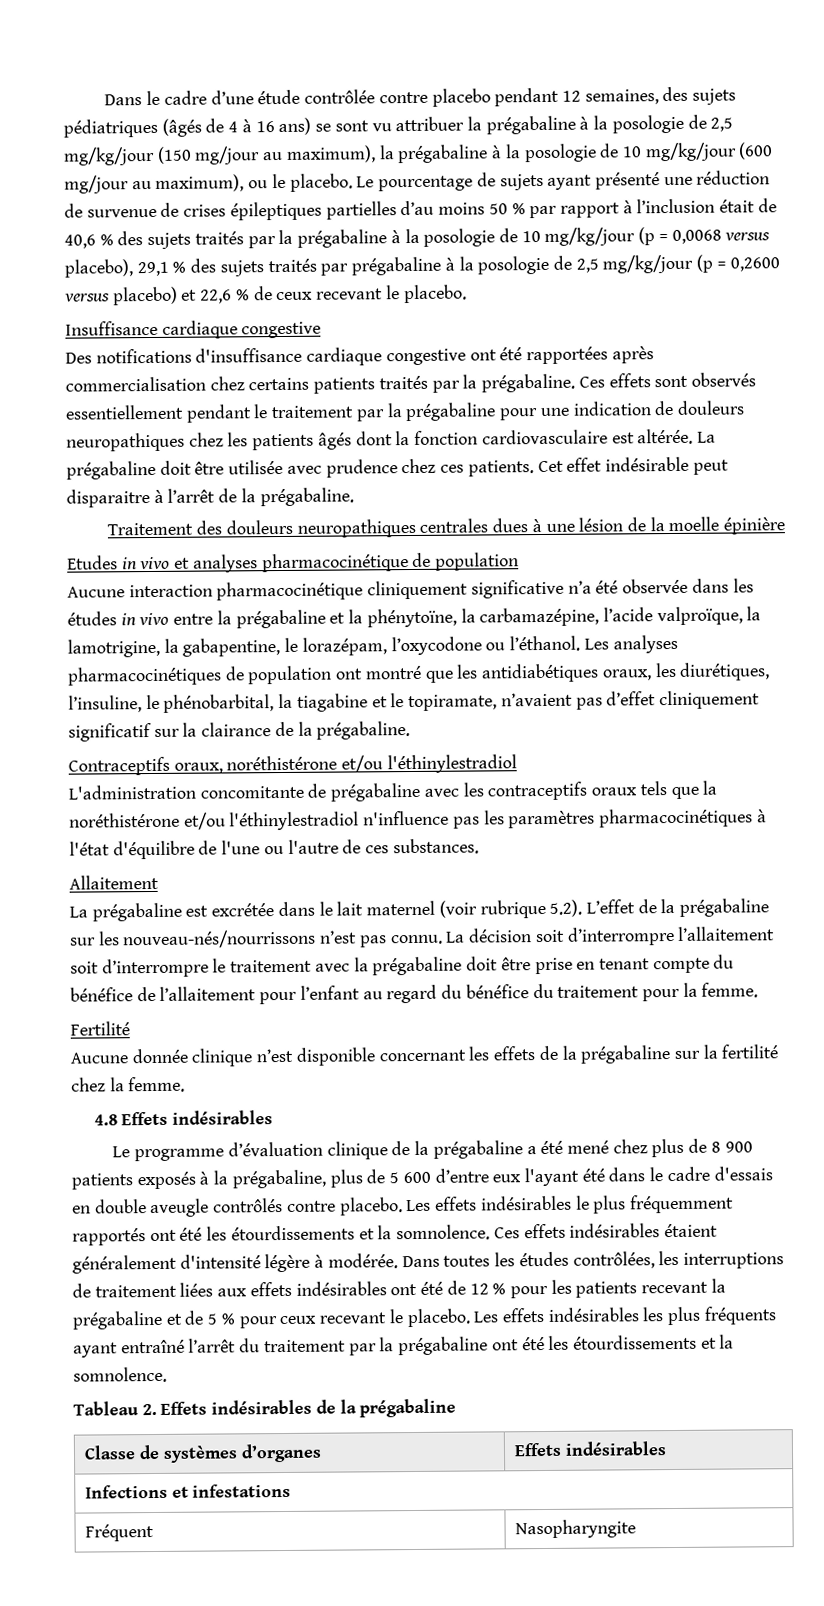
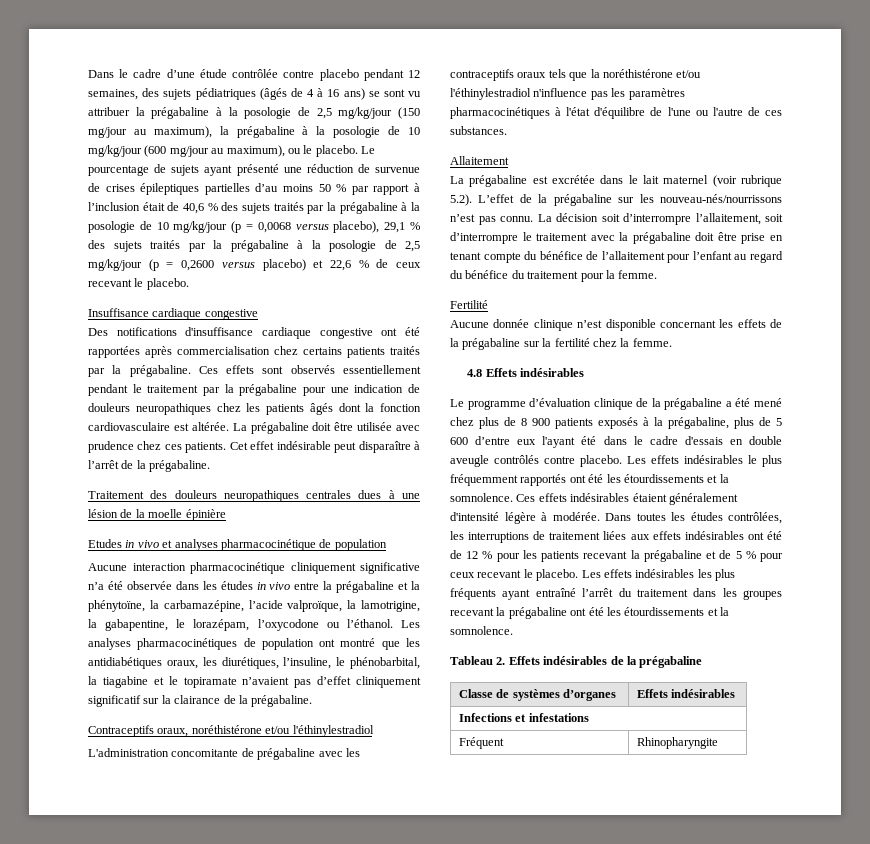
- Le pourcentage de sujets ayant présenté une réduction de survenue de crises épileptiques partielles d’au moins 50 % par rapport à l’inclusion était de 40,6 % des sujets traités par la prégabaline à la posologie de 10 mg/kg/jour (p = 0,0068 versus placebo), 29,1 % des sujets traités par prégabaline à la posologie de 2,5 mg/kg/jour (p = 0,2600 versus placebo) et 22,6 % de ceux recevant le placebo.
+ Le pourcentage de sujets ayant présenté une réduction de survenue de crises épileptiques partielles d’au moins 50 % par rapport à l’inclusion était de 40,6 % des sujets traités par la prégabaline à la posologie de 10 mg/kg/jour (p = 0,0068 versus placebo), 29,1 % des sujets traités par la prégabaline à la posologie de 2,5 mg/kg/jour (p = 0,2600 versus placebo) et 22,6 % de ceux recevant le placebo.
- Cet effet indésirable peut disparaitre à l’arrêt de la prégabaline.
+ Cet effet indésirable peut disparaître à l’arrêt de la prégabaline.
- Les analyses pharmacocinétiques de population ont montré que les antidiabétiques oraux, les diurétiques, l’insuline, le phénobarbital, la tiagabine et le topiramate, n’avaient pas d’effet cliniquement significatif sur la clairance de la prégabaline.
+ Les analyses pharmacocinétiques de population ont montré que les antidiabétiques oraux, les diurétiques, l’insuline, le phénobarbital, la tiagabine et le topiramate n’avaient pas d’effet cliniquement significatif sur la clairance de la prégabaline.
- La décision soit d’interrompre l’allaitement soit d’interrompre le traitement avec la prégabaline doit être prise en tenant compte du bénéfice de l’allaitement pour l’enfant au regard du bénéfice du traitement pour la femme.
+ La décision soit d’interrompre l’allaitement, soit d’interrompre le traitement avec la prégabaline doit être prise en tenant compte du bénéfice de l’allaitement pour l’enfant au regard du bénéfice du traitement pour la femme.
- Les effets indésirables les plus fréquents ayant entraîné l’arrêt du traitement par la prégabaline ont été les étourdissements et la somnolence.
+ Les effets indésirables les plus fréquents ayant entraîné l’arrêt du traitement dans les groupes recevant la prégabaline ont été les étourdissements et la somnolence.
- Fréquent | Nasopharyngite
+ Fréquent | Rhinopharyngite

